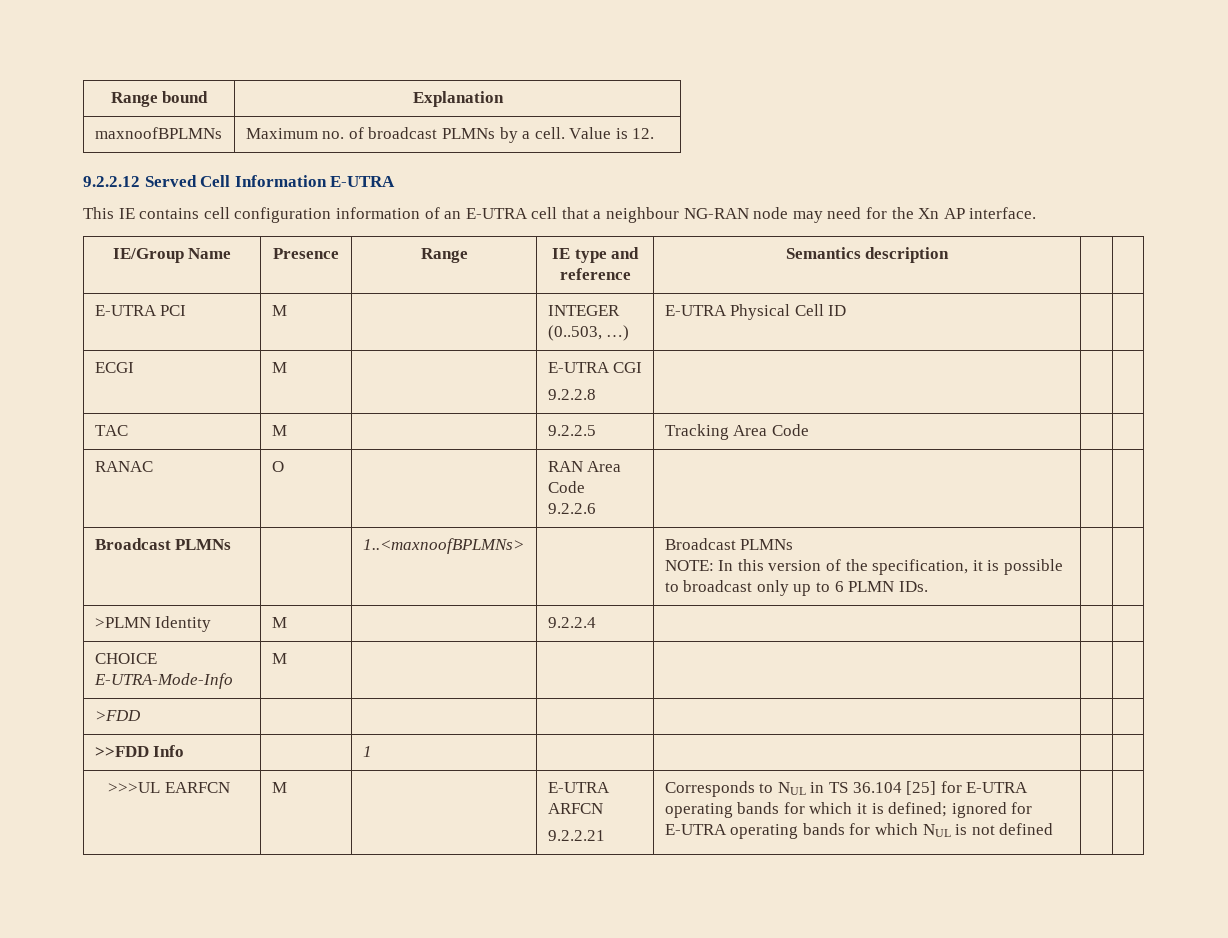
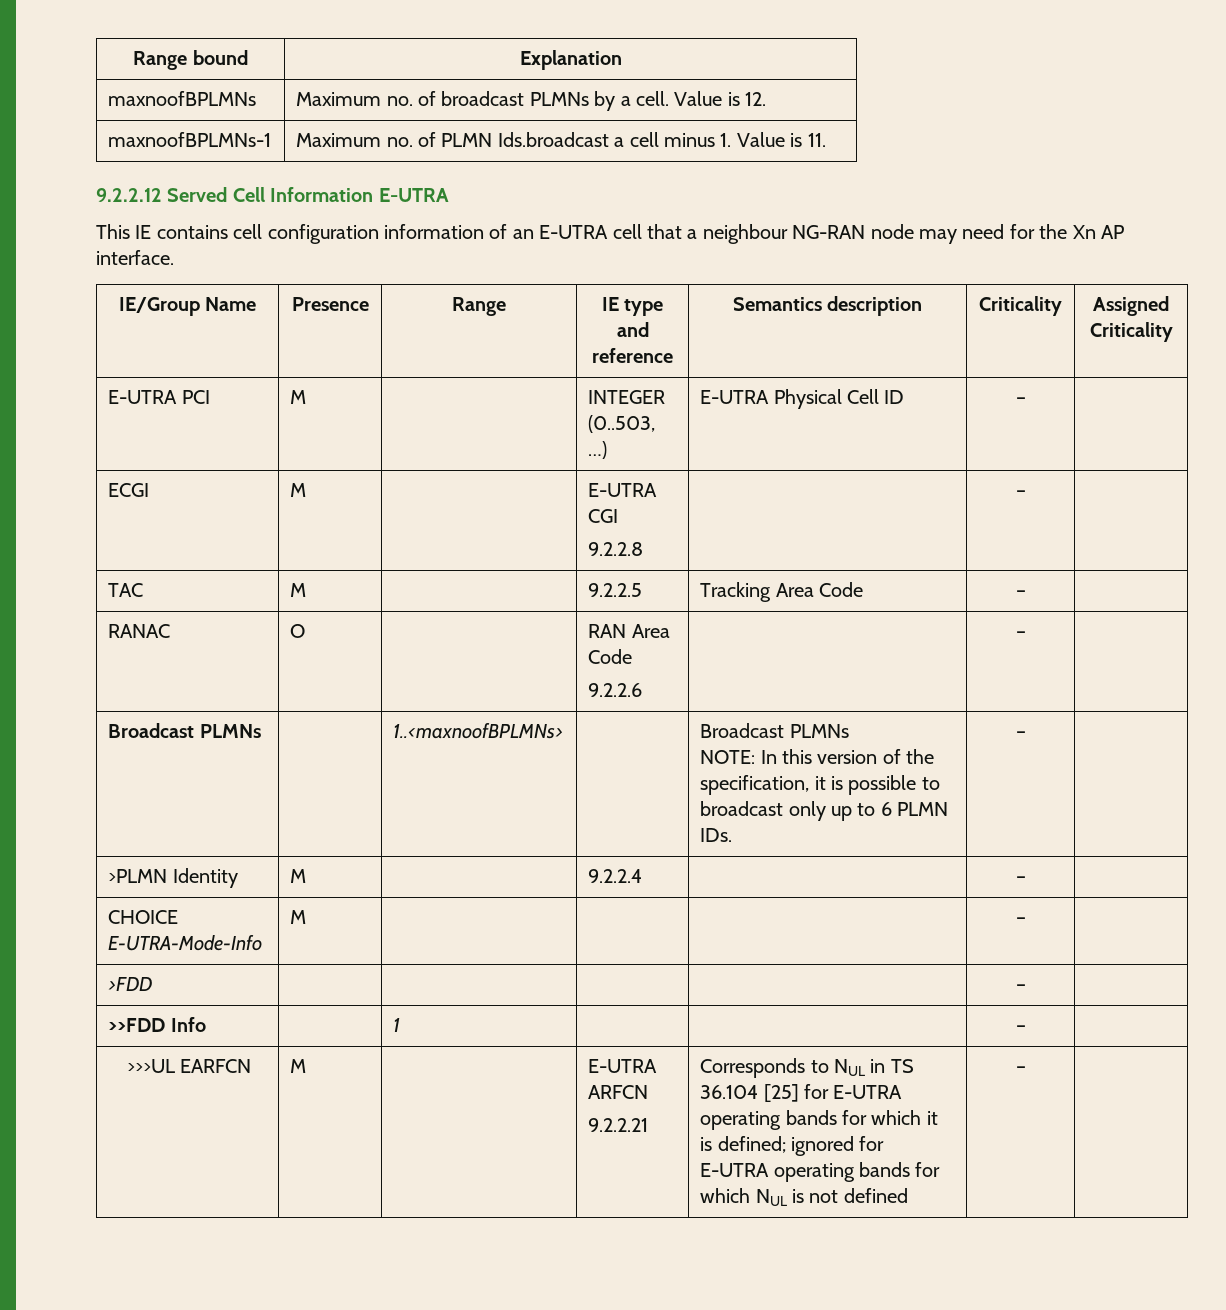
+ maxnoofBPLMNs-1 | Maximum no. of PLMN Ids.broadcast a cell minus 1. Value is 11.
- IE/Group Name | Presence | Range | IE type and reference | Semantics description | |
+ IE/Group Name | Presence | Range | IE type and reference | Semantics description | Criticality | Assigned Criticality
- E-UTRA PCI | M | | INTEGER (0..503, …) | E-UTRA Physical Cell ID | |
+ E-UTRA PCI | M | | INTEGER (0..503, …) | E-UTRA Physical Cell ID | – |
  ECGI | M | | E-UTRA CGI
- 9.2.2.8 | | |
+ 9.2.2.8 | | – |
- TAC | M | | 9.2.2.5 | Tracking Area Code | |
+ TAC | M | | 9.2.2.5 | Tracking Area Code | – |
  RANAC | O | | RAN Area Code
- 9.2.2.6 | | |
+ 9.2.2.6 | | – |
  Broadcast PLMNs | | 1..<maxnoofBPLMNs> | | Broadcast PLMNs
- NOTE: In this version of the specification, it is possible to broadcast only up to 6 PLMN IDs. | |
+ NOTE: In this version of the specification, it is possible to broadcast only up to 6 PLMN IDs. | – |
- >PLMN Identity | M | | 9.2.2.4 | | |
+ >PLMN Identity | M | | 9.2.2.4 | | – |
- CHOICE E-UTRA-Mode-Info | M | | | | |
+ CHOICE E-UTRA-Mode-Info | M | | | | – |
- >FDD | | | | | |
+ >FDD | | | | | – |
- >>FDD Info | | 1 | | | |
+ >>FDD Info | | 1 | | | – |
  >>>UL EARFCN | M | | E-UTRA ARFCN
- 9.2.2.21 | Corresponds to NUL in TS 36.104 [25] for E-UTRA operating bands for which it is defined; ignored for E-UTRA operating bands for which NUL is not defined | |
+ 9.2.2.21 | Corresponds to NUL in TS 36.104 [25] for E-UTRA operating bands for which it is defined; ignored for E-UTRA operating bands for which NUL is not defined | – |

